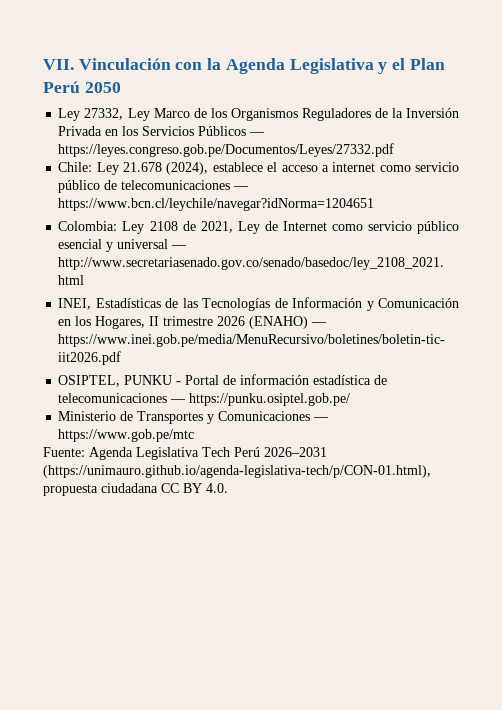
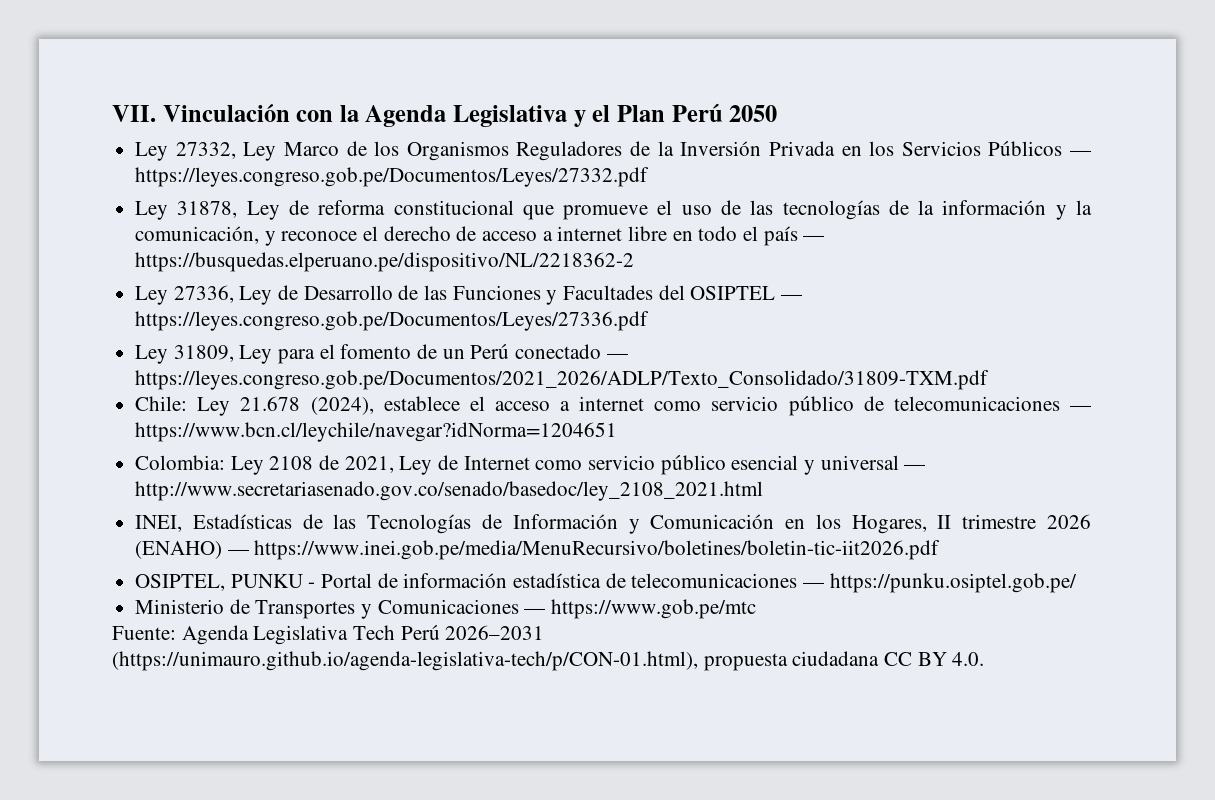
+ Ley 31878, Ley de reforma constitucional que promueve el uso de las tecnologías de la información y la comunicación, y reconoce el derecho de acceso a internet libre en todo el país — https://busquedas.elperuano.pe/dispositivo/NL/2218362-2
+ Ley 27336, Ley de Desarrollo de las Funciones y Facultades del OSIPTEL — https://leyes.congreso.gob.pe/Documentos/Leyes/27336.pdf
+ Ley 31809, Ley para el fomento de un Perú conectado — https://leyes.congreso.gob.pe/Documentos/2021_2026/ADLP/Texto_Consolidado/31809-TXM.pdf

